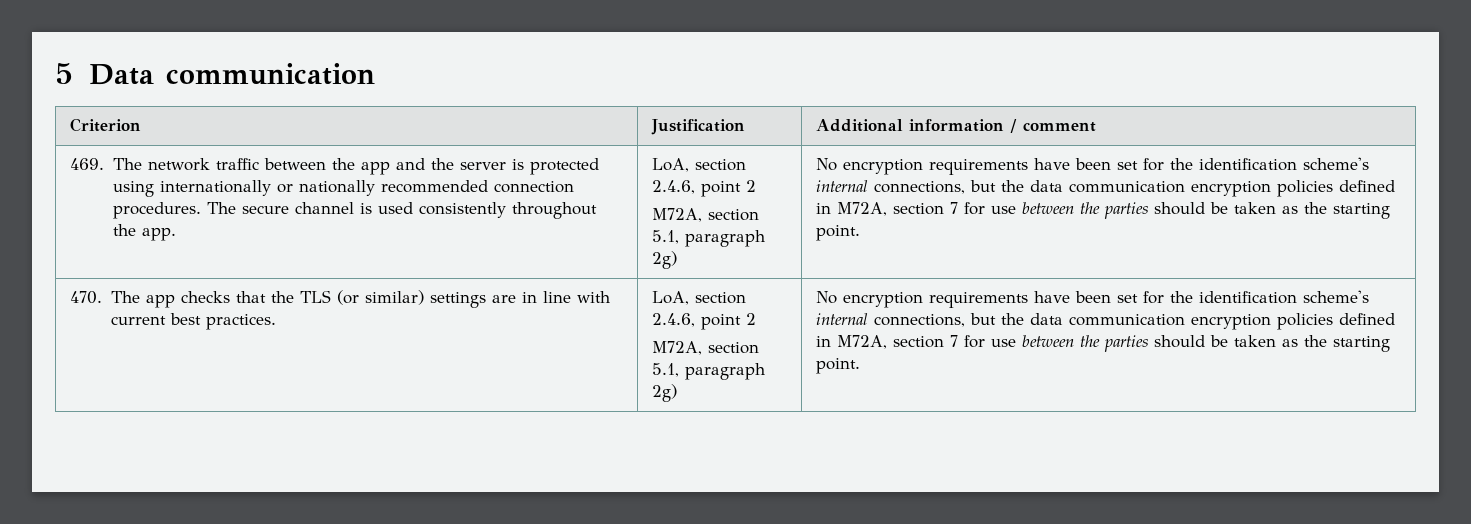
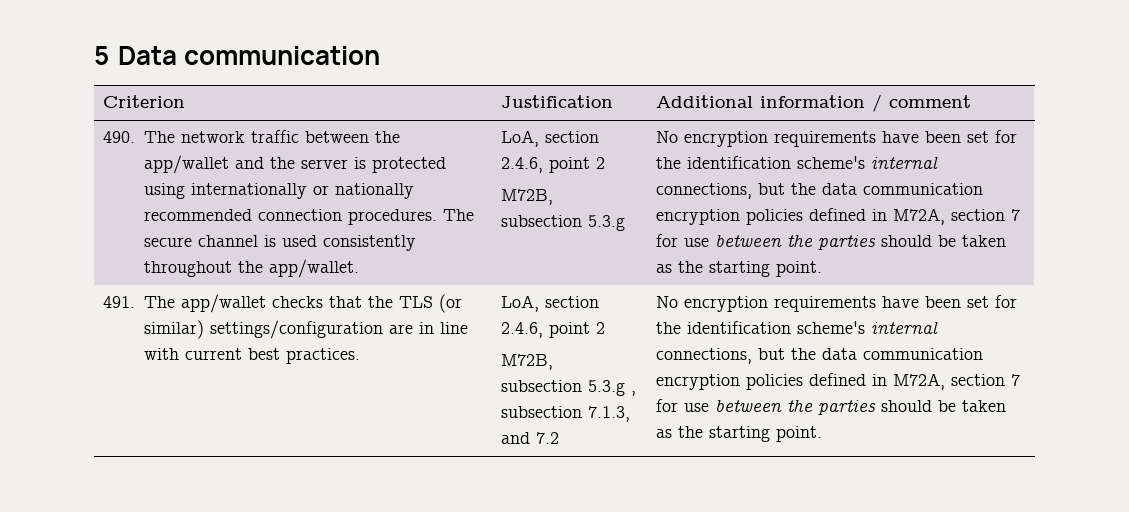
- 469. The network traffic between the app and the server is protected using internationally or nationally recommended connection procedures.
+ 490. The network traffic between the app/wallet and the server is protected using internationally or nationally recommended connection procedures.
- The secure channel is used consistently throughout the app. | LoA, section 2.4.6, point 2
- M72A, section 5.1, paragraph 2g)
+ The secure channel is used consistently throughout the app/wallet. | LoA, section 2.4.6, point 2
+ M72B, subsection 5.3.g
- 470. The app checks that the TLS (or similar) settings are in line with current best practices. | LoA, section 2.4.6, point 2
- M72A, section 5.1, paragraph 2g)
+ 491. The app/wallet checks that the TLS (or similar) settings/configuration are in line with current best practices. | LoA, section 2.4.6, point 2
+ M72B, subsection 5.3.g , subsection 7.1.3, and 7.2

